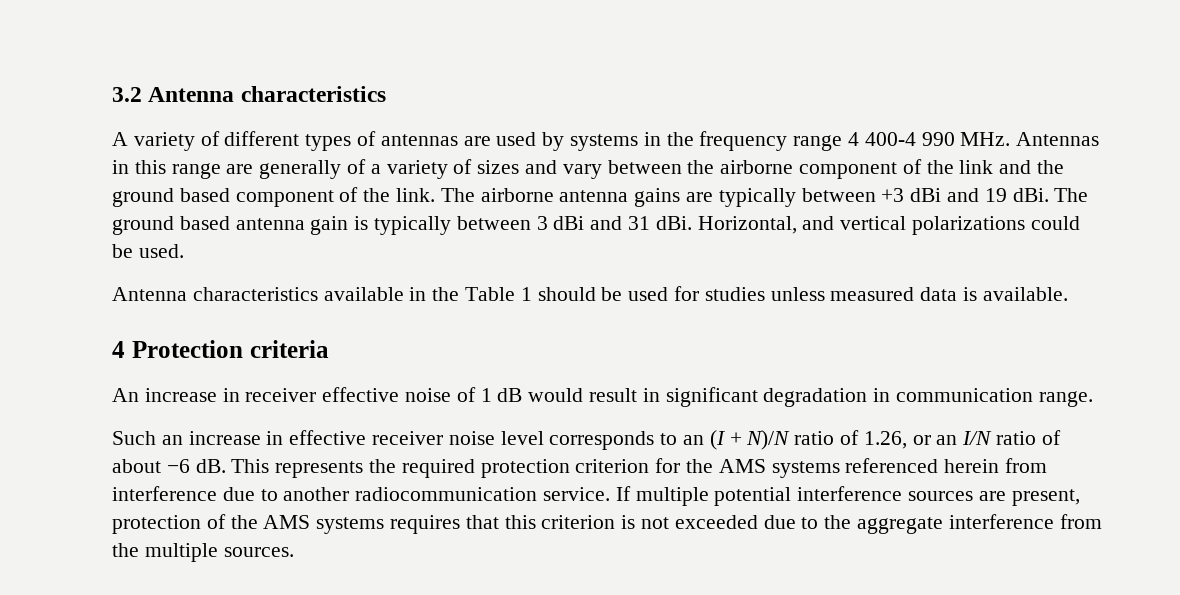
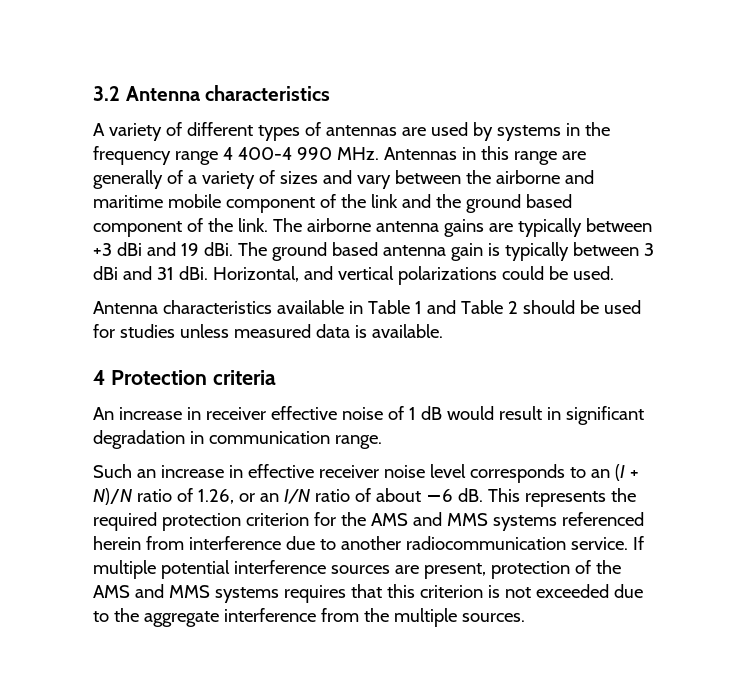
- A variety of different types of antennas are used by systems in the frequency range 4 400-4 990 MHz. Antennas in this range are generally of a variety of sizes and vary between the airborne component of the link and the ground based component of the link.
+ A variety of different types of antennas are used by systems in the frequency range 4 400-4 990 MHz. Antennas in this range are generally of a variety of sizes and vary between the airborne and maritime mobile component of the link and the ground based component of the link.
- Antenna characteristics available in the Table 1 should be used for studies unless measured data is available.
+ Antenna characteristics available in Table 1 and Table 2 should be used for studies unless measured data is available.
- This represents the required protection criterion for the AMS systems referenced herein from interference due to another radiocommunication service.
+ This represents the required protection criterion for the AMS and MMS systems referenced herein from interference due to another radiocommunication service.
- If multiple potential interference sources are present, protection of the AMS systems requires that this criterion is not exceeded due to the aggregate interference from the multiple sources.
+ If multiple potential interference sources are present, protection of the AMS and MMS systems requires that this criterion is not exceeded due to the aggregate interference from the multiple sources.

